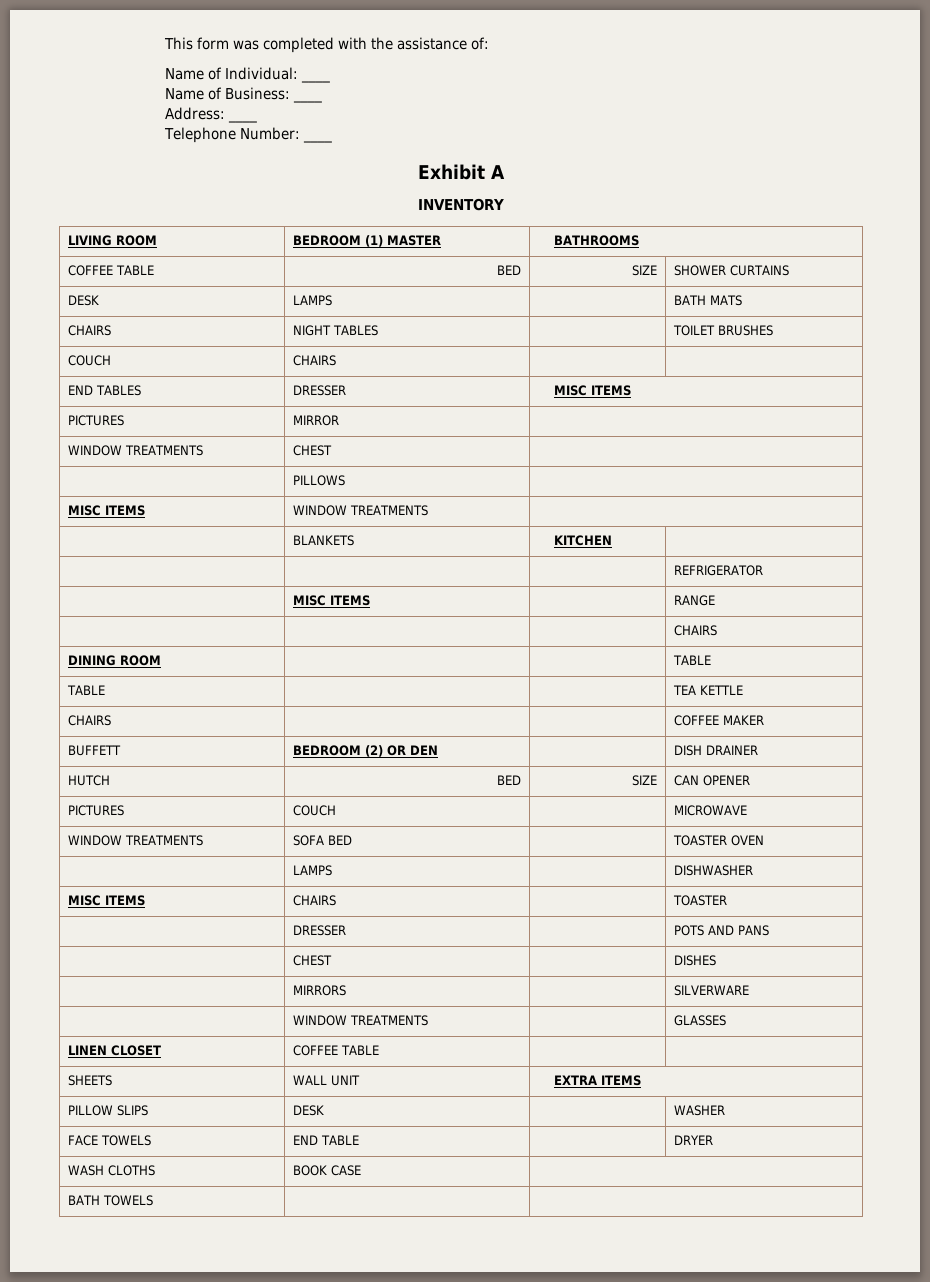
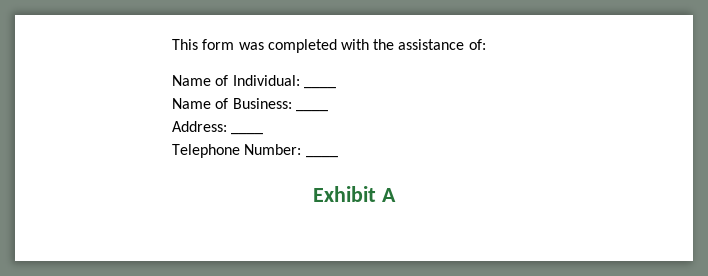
- INVENTORY
- LIVING ROOM | BEDROOM (1) MASTER | BATHROOMS
- COFFEE TABLE | BED | SIZE | SHOWER CURTAINS
- DESK | LAMPS | | BATH MATS
- CHAIRS | NIGHT TABLES | | TOILET BRUSHES
- COUCH | CHAIRS | |
- END TABLES | DRESSER | MISC ITEMS
- PICTURES | MIRROR |
- WINDOW TREATMENTS | CHEST |
- | PILLOWS |
- MISC ITEMS | WINDOW TREATMENTS |
- | BLANKETS | KITCHEN |
- | | | REFRIGERATOR
- | MISC ITEMS | | RANGE
- | | | CHAIRS
- DINING ROOM | | | TABLE
- TABLE | | | TEA KETTLE
- CHAIRS | | | COFFEE MAKER
- BUFFETT | BEDROOM (2) OR DEN | | DISH DRAINER
- HUTCH | BED | SIZE | CAN OPENER
- PICTURES | COUCH | | MICROWAVE
- WINDOW TREATMENTS | SOFA BED | | TOASTER OVEN
- | LAMPS | | DISHWASHER
- MISC ITEMS | CHAIRS | | TOASTER
- | DRESSER | | POTS AND PANS
- | CHEST | | DISHES
- | MIRRORS | | SILVERWARE
- | WINDOW TREATMENTS | | GLASSES
- LINEN CLOSET | COFFEE TABLE | |
- SHEETS | WALL UNIT | EXTRA ITEMS
- PILLOW SLIPS | DESK | | WASHER
- FACE TOWELS | END TABLE | | DRYER
- WASH CLOTHS | BOOK CASE |
- BATH TOWELS | |

